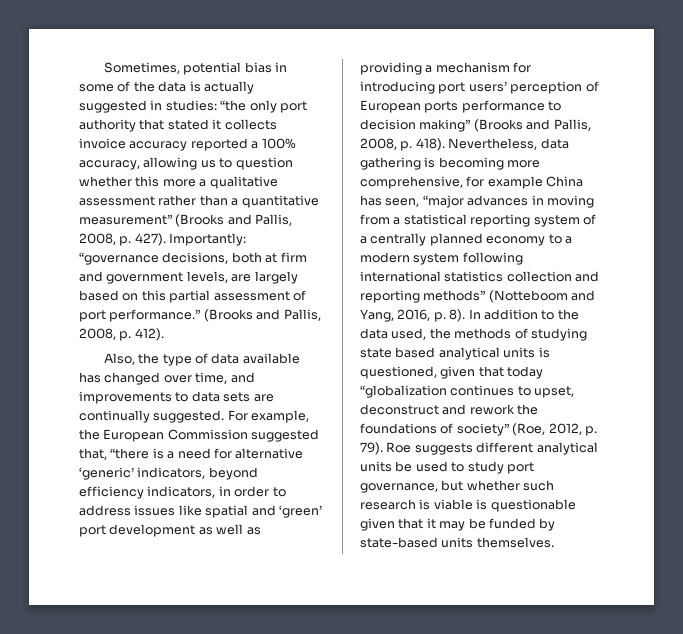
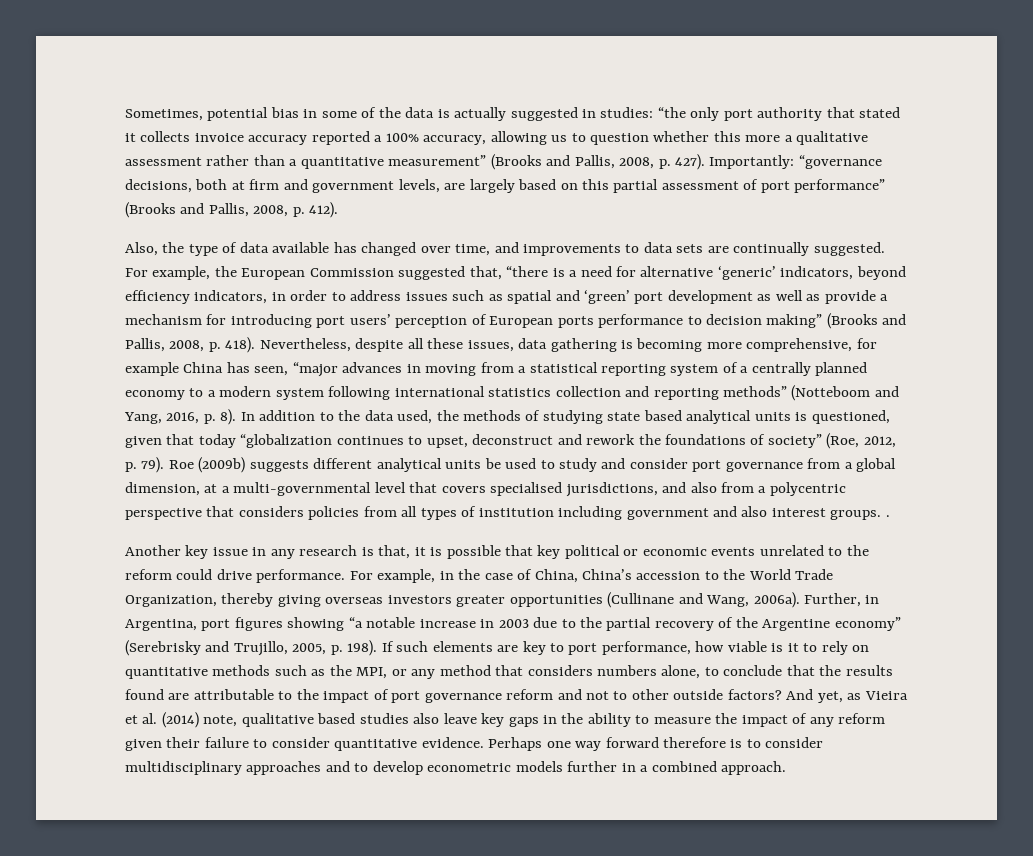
- Importantly: “governance decisions, both at firm and government levels, are largely based on this partial assessment of port performance.” (Brooks and Pallis, 2008, p. 412).
+ Importantly: “governance decisions, both at firm and government levels, are largely based on this partial assessment of port performance” (Brooks and Pallis, 2008, p. 412).
- For example, the European Commission suggested that, “there is a need for alternative ‘generic’ indicators, beyond efficiency indicators, in order to address issues like spatial and ‘green’ port development as well as providing a mechanism for introducing port users’ perception of European ports performance to decision making” (Brooks and Pallis, 2008, p. 418).
+ For example, the European Commission suggested that, “there is a need for alternative ‘generic’ indicators, beyond efficiency indicators, in order to address issues such as spatial and ‘green’ port development as well as provide a mechanism for introducing port users’ perception of European ports performance to decision making” (Brooks and Pallis, 2008, p. 418).
- Nevertheless, data gathering is becoming more comprehensive, for example China has seen, “major advances in moving from a statistical reporting system of a centrally planned economy to a modern system following international statistics collection and reporting methods” (Notteboom and Yang, 2016, p. 8).
+ Nevertheless, despite all these issues, data gathering is becoming more comprehensive, for example China has seen, “major advances in moving from a statistical reporting system of a centrally planned economy to a modern system following international statistics collection and reporting methods” (Notteboom and Yang, 2016, p. 8).
- Roe suggests different analytical units be used to study port governance, but whether such research is viable is questionable given that it may be funded by state-based units themselves.
+ Roe (2009b) suggests different analytical units be used to study and consider port governance from a global dimension, at a multi-governmental level that covers specialised jurisdictions, and also from a polycentric perspective that considers policies from all types of institution including government and also interest groups. .
+ Another key issue in any research is that, it is possible that key political or economic events unrelated to the reform could drive performance. For example, in the case of China, China’s accession to the World Trade Organization, thereby giving overseas investors greater opportunities (Cullinane and Wang, 2006a). Further, in Argentina, port figures showing “a notable increase in 2003 due to the partial recovery of the Argentine economy” (Serebrisky and Trujillo, 2005, p. 198). If such elements are key to port performance, how viable is it to rely on quantitative methods such as the MPI, or any method that considers numbers alone, to conclude that the results found are attributable to the impact of port governance reform and not to other outside factors? And yet, as Vieira et al. (2014) note, qualitative based studies also leave key gaps in the ability to measure the impact of any reform given their failure to consider quantitative evidence. Perhaps one way forward therefore is to consider multidisciplinary approaches and to develop econometric models further in a combined approach.

